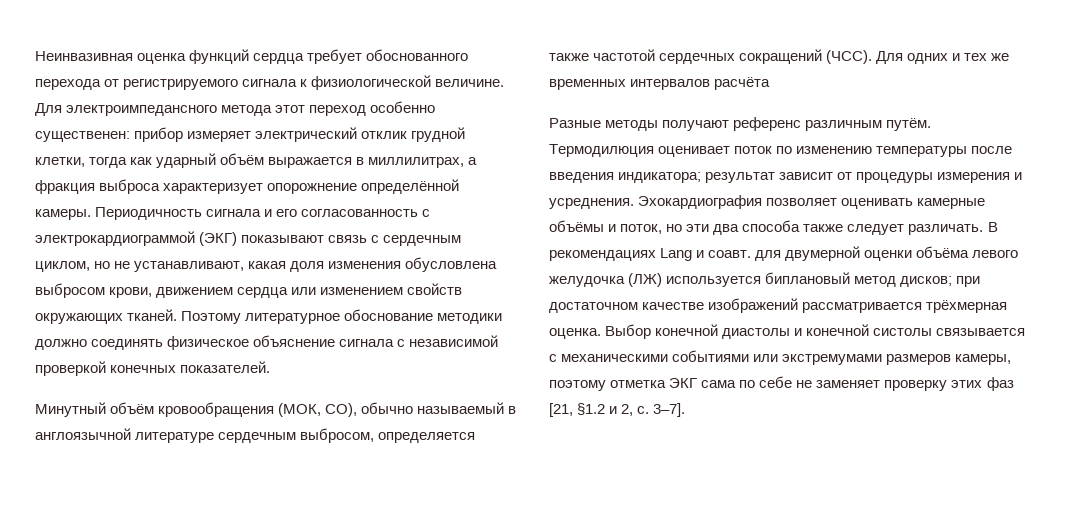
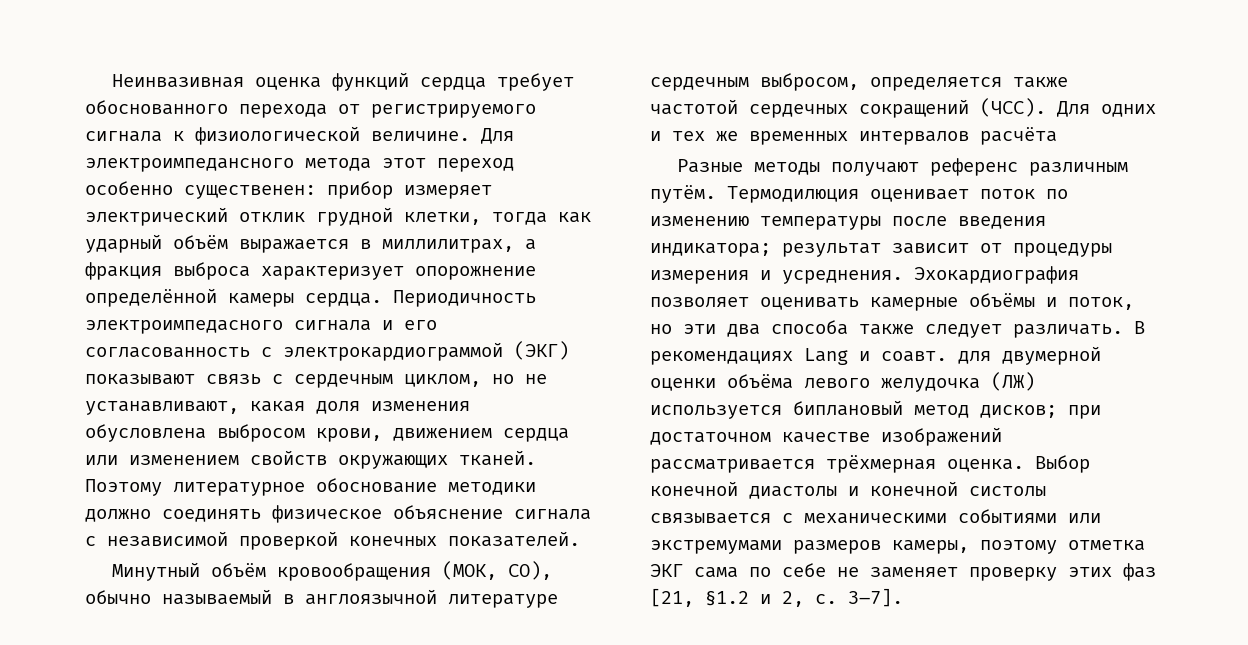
- Для электроимпедансного метода этот переход особенно существенен: прибор измеряет электрический отклик грудной клетки, тогда как ударный объём выражается в миллилитрах, а фракция выброса характеризует опорожнение определённой камеры. Периодичность сигнала и его согласованность с электрокардиограммой (ЭКГ) показывают связь с сердечным циклом, но не устанавливают, какая доля изменения обусловлена выбросом крови, движением сердца или изменением свойств окружающих тканей.
+ Для электроимпедансного метода этот переход особенно существенен: прибор измеряет электрический отклик грудной клетки, тогда как ударный объём выражается в миллилитрах, а фракция выброса характеризует опорожнение определённой камеры сердца. Периодичность электроимпедасного сигнала и его согласованность с электрокардиограммой (ЭКГ) показывают связь с сердечным циклом, но не устанавливают, какая доля изменения обусловлена выбросом крови, движением сердца или изменением свойств окружающих тканей.

